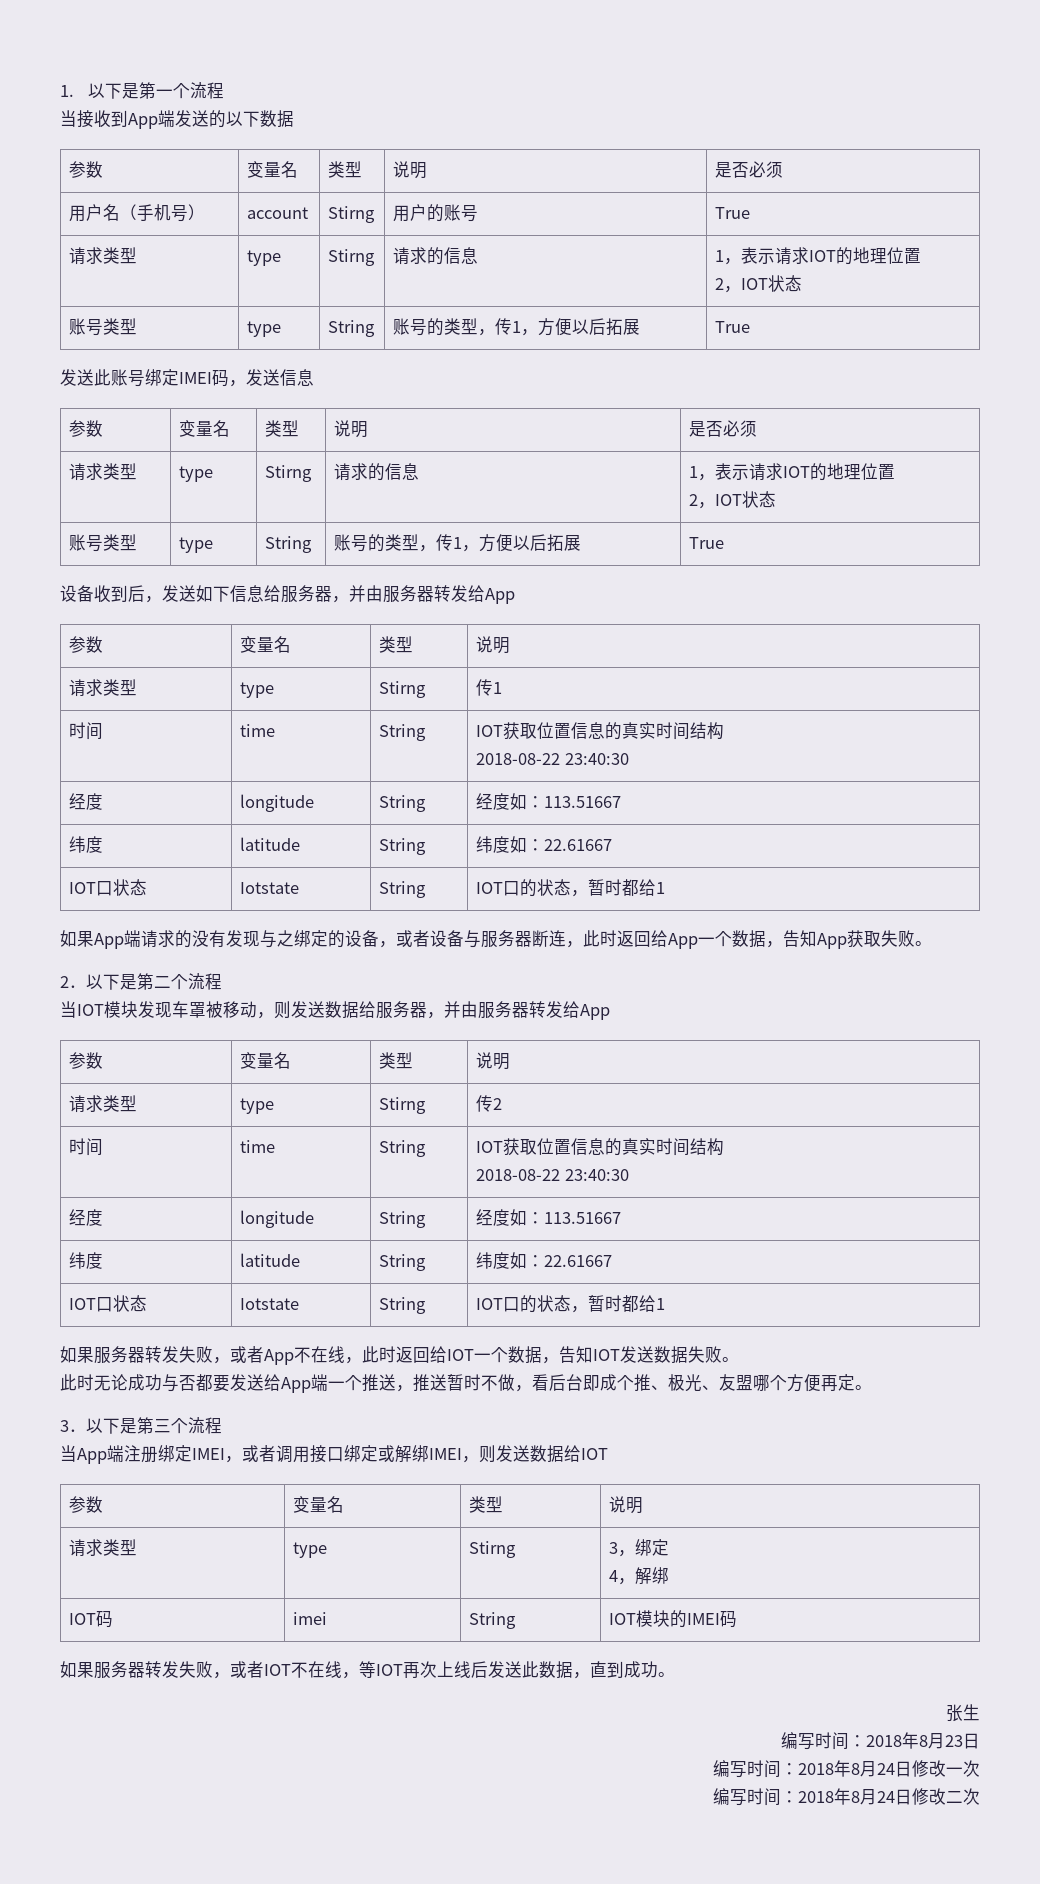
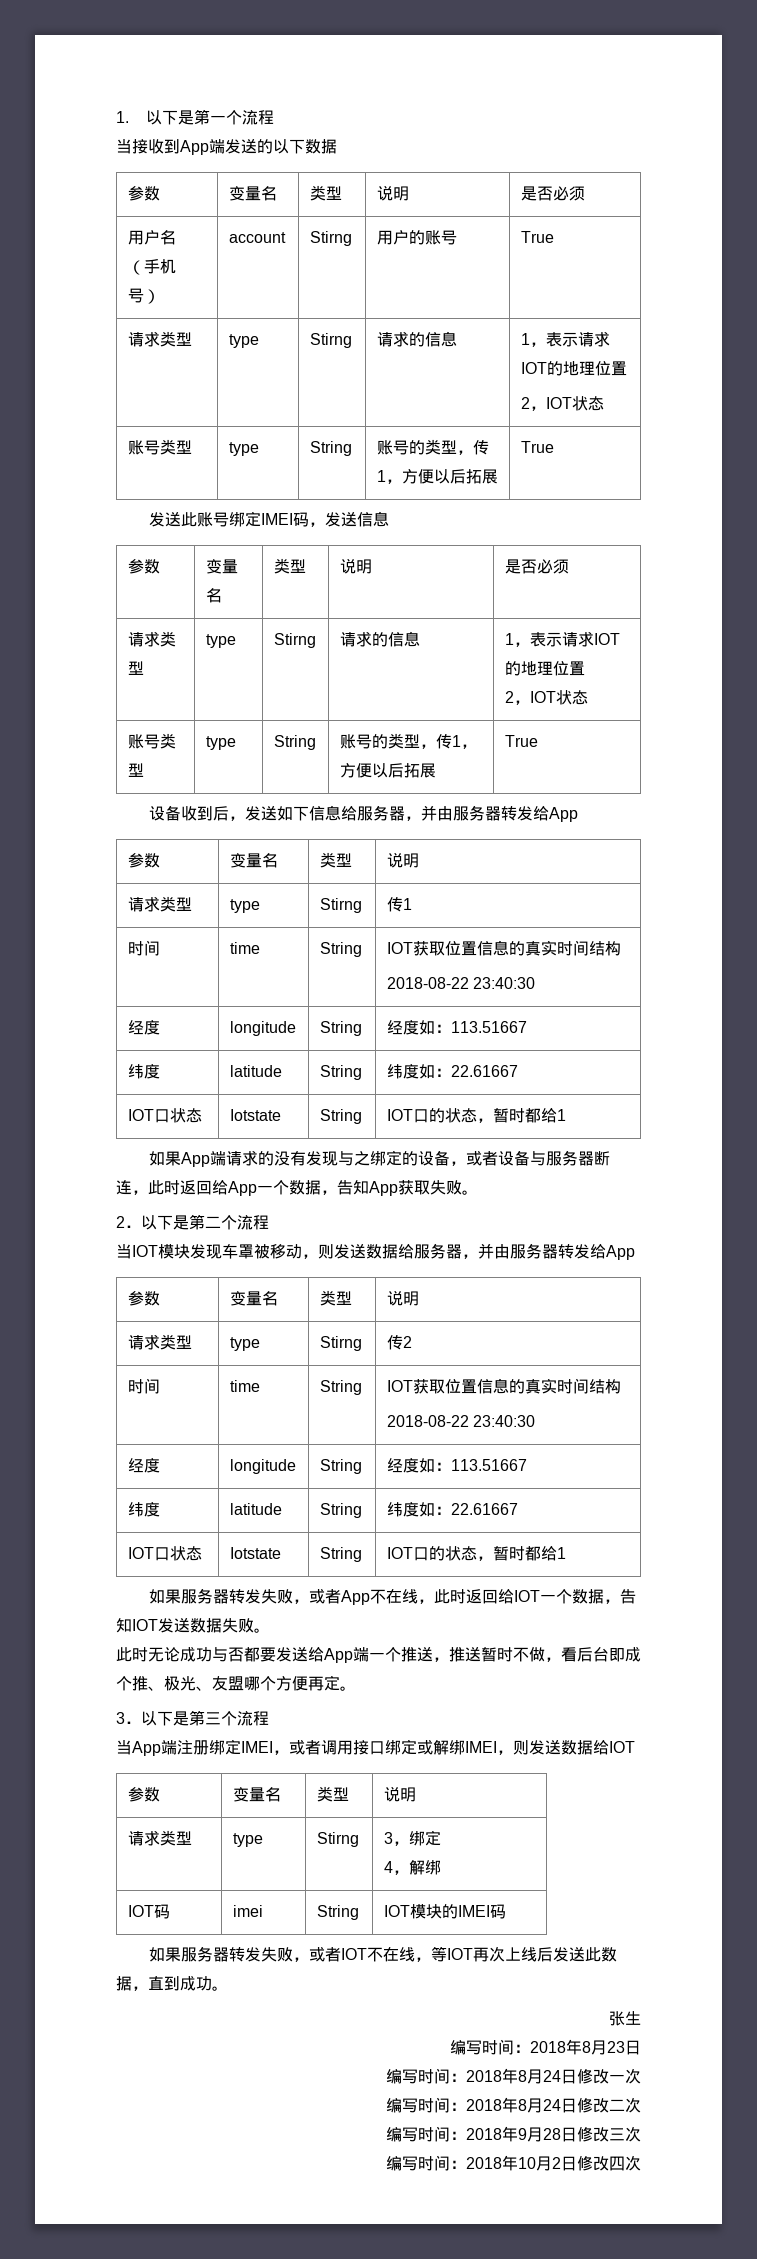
+ 编写时间：2018年9月28日修改三次
+ 编写时间：2018年10月2日修改四次

